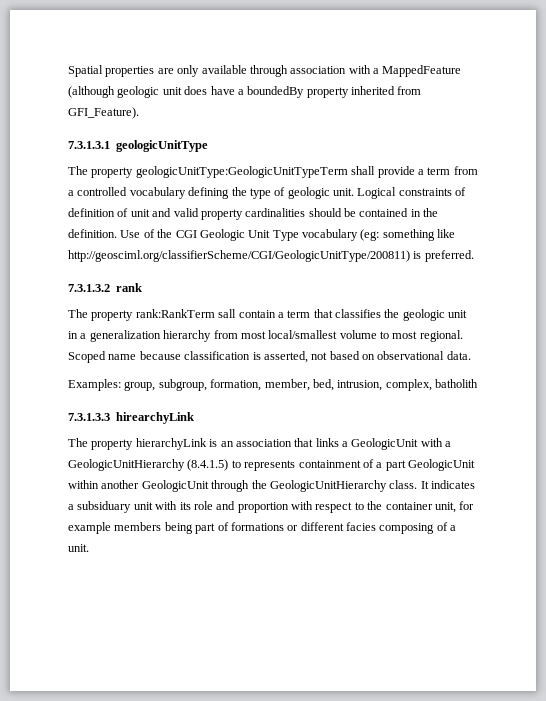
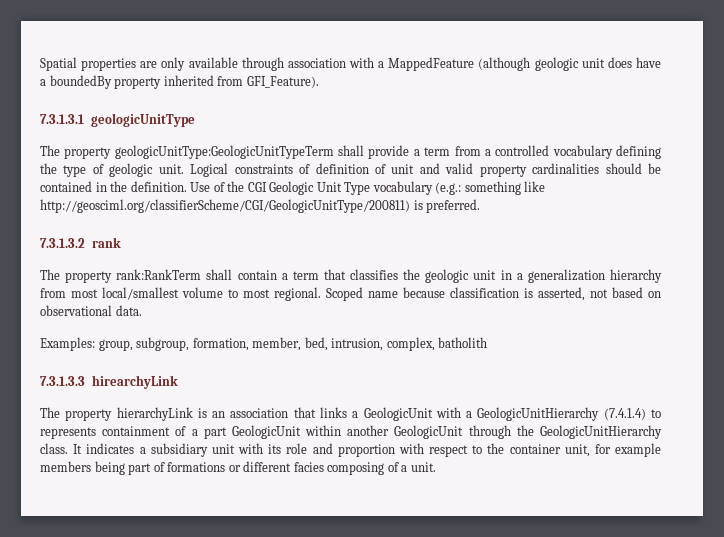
- Use of the CGI Geologic Unit Type vocabulary (eg: something like http://geosciml.org/classifierScheme/CGI/GeologicUnitType/200811) is preferred.
+ Use of the CGI Geologic Unit Type vocabulary (e.g.: something like http://geosciml.org/classifierScheme/CGI/GeologicUnitType/200811) is preferred.
- The property rank:RankTerm sall contain a term that classifies the geologic unit in a generalization hierarchy from most local/smallest volume to most regional.
+ The property rank:RankTerm shall contain a term that classifies the geologic unit in a generalization hierarchy from most local/smallest volume to most regional.
- The property hierarchyLink is an association that links a GeologicUnit with a GeologicUnitHierarchy (8.4.1.5) to represents containment of a part GeologicUnit within another GeologicUnit through the GeologicUnitHierarchy class.
+ The property hierarchyLink is an association that links a GeologicUnit with a GeologicUnitHierarchy (7.4.1.4) to represents containment of a part GeologicUnit within another GeologicUnit through the GeologicUnitHierarchy class.
- It indicates a subsiduary unit with its role and proportion with respect to the container unit, for example members being part of formations or different facies composing of a unit.
+ It indicates a subsidiary unit with its role and proportion with respect to the container unit, for example members being part of formations or different facies composing of a unit.

